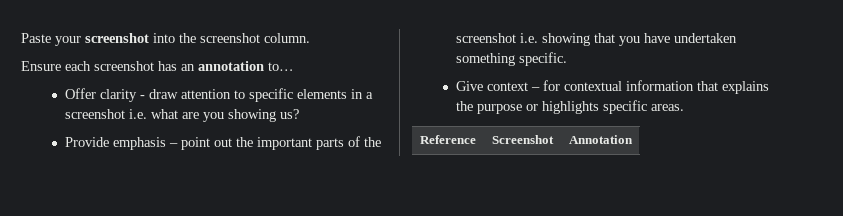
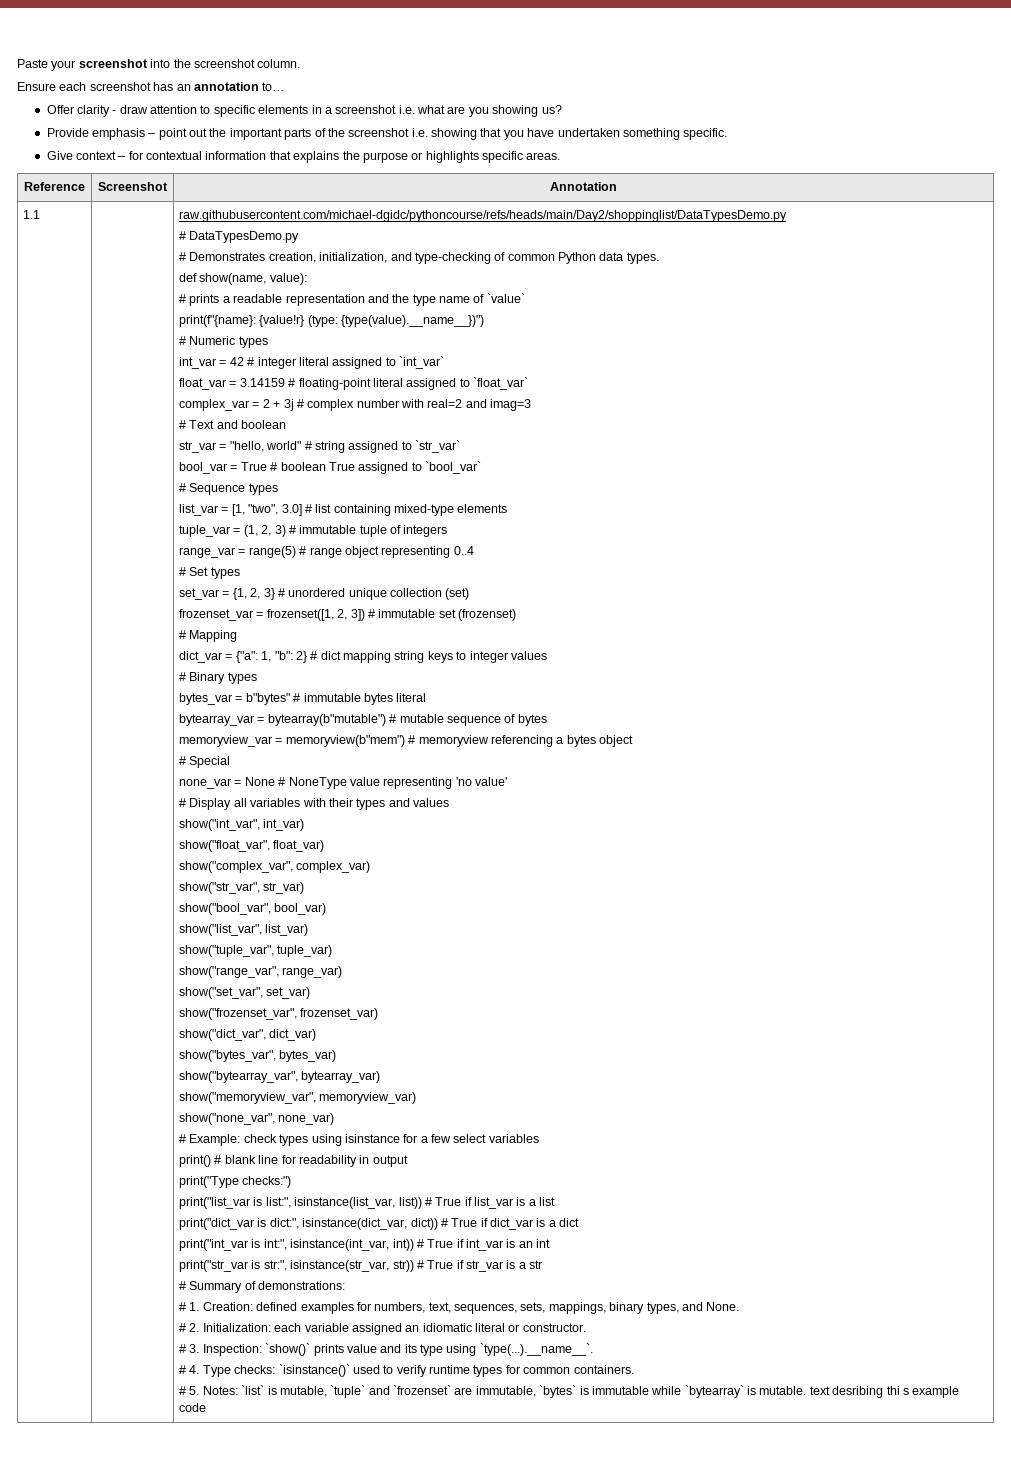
+ 1.1 | | raw.githubusercontent.com/michael-dgidc/pythoncourse/refs/heads/main/Day2/shoppinglist/DataTypesDemo.py
+ # DataTypesDemo.py
+ # Demonstrates creation, initialization, and type-checking of common Python data types.
+ def show(name, value):
+ # prints a readable representation and the type name of `value`
+ print(f"{name}: {value!r} (type: {type(value).__name__})")
+ # Numeric types
+ int_var = 42 # integer literal assigned to `int_var`
+ float_var = 3.14159 # floating-point literal assigned to `float_var`
+ complex_var = 2 + 3j # complex number with real=2 and imag=3
+ # Text and boolean
+ str_var = "hello, world" # string assigned to `str_var`
+ bool_var = True # boolean True assigned to `bool_var`
+ # Sequence types
+ list_var = [1, "two", 3.0] # list containing mixed-type elements
+ tuple_var = (1, 2, 3) # immutable tuple of integers
+ range_var = range(5) # range object representing 0..4
+ # Set types
+ set_var = {1, 2, 3} # unordered unique collection (set)
+ frozenset_var = frozenset([1, 2, 3]) # immutable set (frozenset)
+ # Mapping
+ dict_var = {"a": 1, "b": 2} # dict mapping string keys to integer values
+ # Binary types
+ bytes_var = b"bytes" # immutable bytes literal
+ bytearray_var = bytearray(b"mutable") # mutable sequence of bytes
+ memoryview_var = memoryview(b"mem") # memoryview referencing a bytes object
+ # Special
+ none_var = None # NoneType value representing 'no value'
+ # Display all variables with their types and values
+ show("int_var", int_var)
+ show("float_var", float_var)
+ show("complex_var", complex_var)
+ show("str_var", str_var)
+ show("bool_var", bool_var)
+ show("list_var", list_var)
+ show("tuple_var", tuple_var)
+ show("range_var", range_var)
+ show("set_var", set_var)
+ show("frozenset_var", frozenset_var)
+ show("dict_var", dict_var)
+ show("bytes_var", bytes_var)
+ show("bytearray_var", bytearray_var)
+ show("memoryview_var", memoryview_var)
+ show("none_var", none_var)
+ # Example: check types using isinstance for a few select variables
+ print() # blank line for readability in output
+ print("Type checks:")
+ print("list_var is list:", isinstance(list_var, list)) # True if list_var is a list
+ print("dict_var is dict:", isinstance(dict_var, dict)) # True if dict_var is a dict
+ print("int_var is int:", isinstance(int_var, int)) # True if int_var is an int
+ print("str_var is str:", isinstance(str_var, str)) # True if str_var is a str
+ # Summary of demonstrations:
+ # 1. Creation: defined examples for numbers, text, sequences, sets, mappings, binary types, and None.
+ # 2. Initialization: each variable assigned an idiomatic literal or constructor.
+ # 3. Inspection: `show()` prints value and its type using `type(...).__name__`.
+ # 4. Type checks: `isinstance()` used to verify runtime types for common containers.
+ # 5. Notes: `list` is mutable, `tuple` and `frozenset` are immutable, `bytes` is immutable while `bytearray` is mutable. text desribing thi s example code

